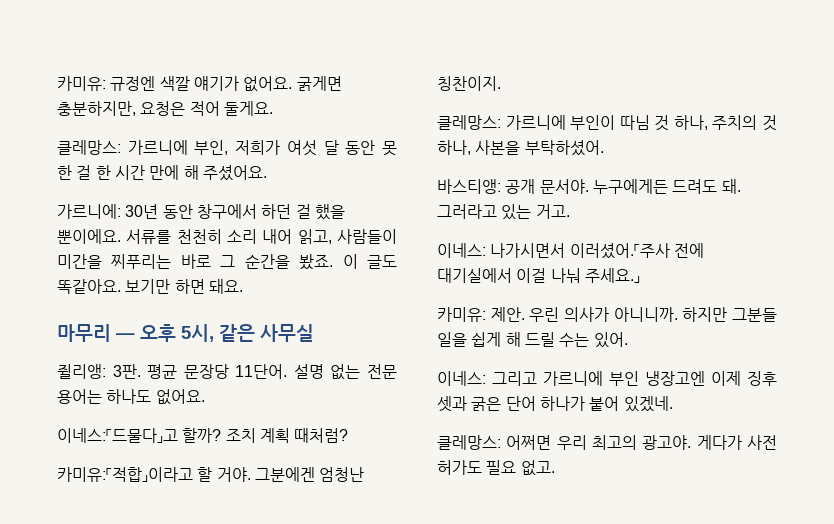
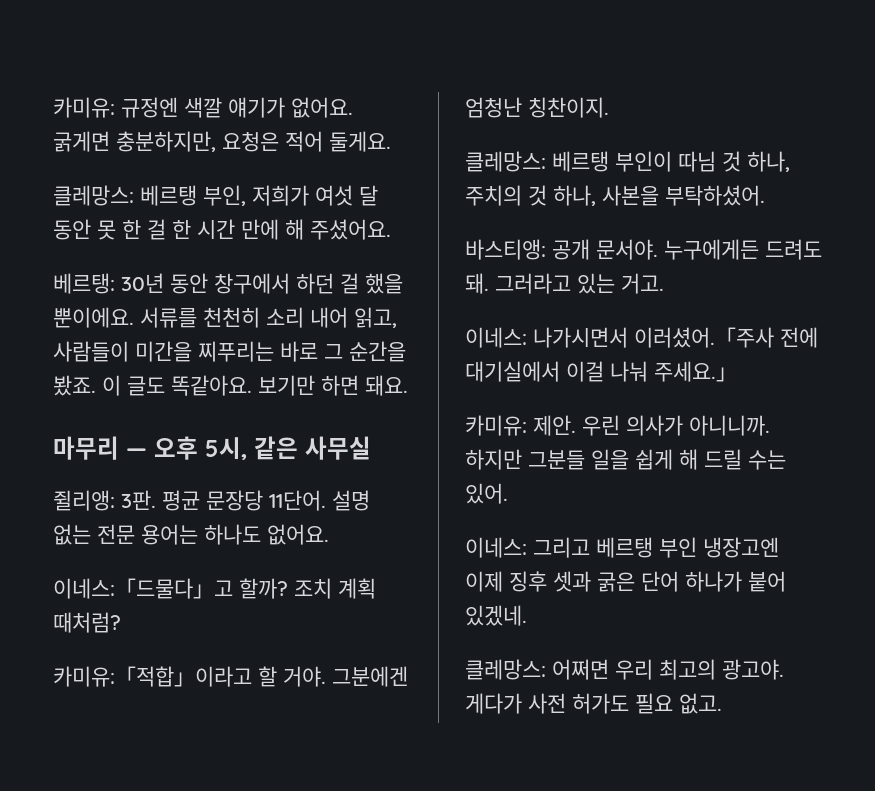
- 클레망스: 가르니에 부인, 저희가 여섯 달 동안 못 한 걸 한 시간 만에 해 주셨어요.
+ 클레망스: 베르탱 부인, 저희가 여섯 달 동안 못 한 걸 한 시간 만에 해 주셨어요.
- 가르니에: 30년 동안 창구에서 하던 걸 했을 뿐이에요.
+ 베르탱: 30년 동안 창구에서 하던 걸 했을 뿐이에요.
- 클레망스: 가르니에 부인이 따님 것 하나, 주치의 것 하나, 사본을 부탁하셨어.
+ 클레망스: 베르탱 부인이 따님 것 하나, 주치의 것 하나, 사본을 부탁하셨어.
- 이네스: 그리고 가르니에 부인 냉장고엔 이제 징후 셋과 굵은 단어 하나가 붙어 있겠네.
+ 이네스: 그리고 베르탱 부인 냉장고엔 이제 징후 셋과 굵은 단어 하나가 붙어 있겠네.

